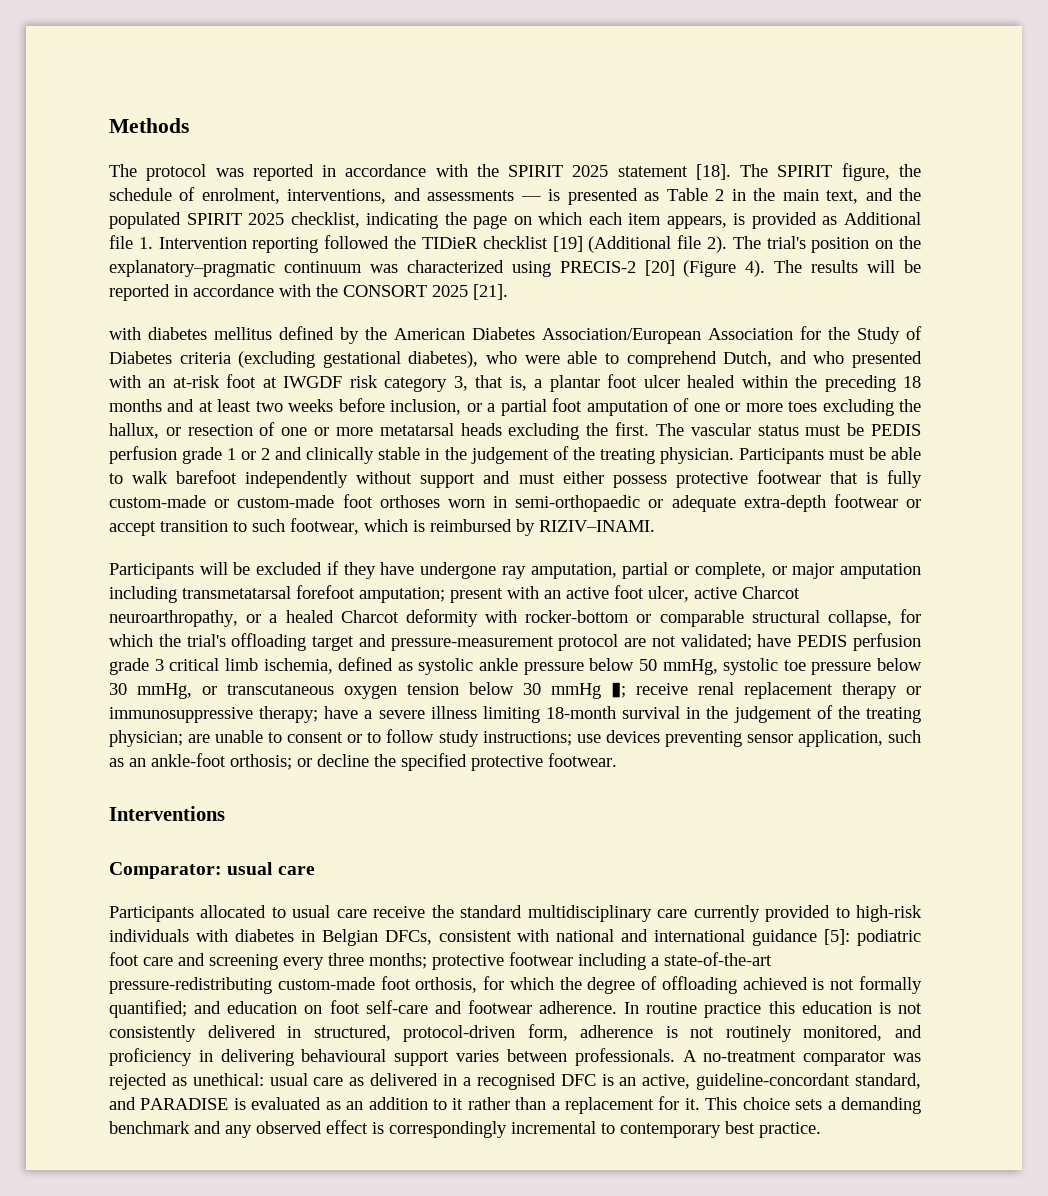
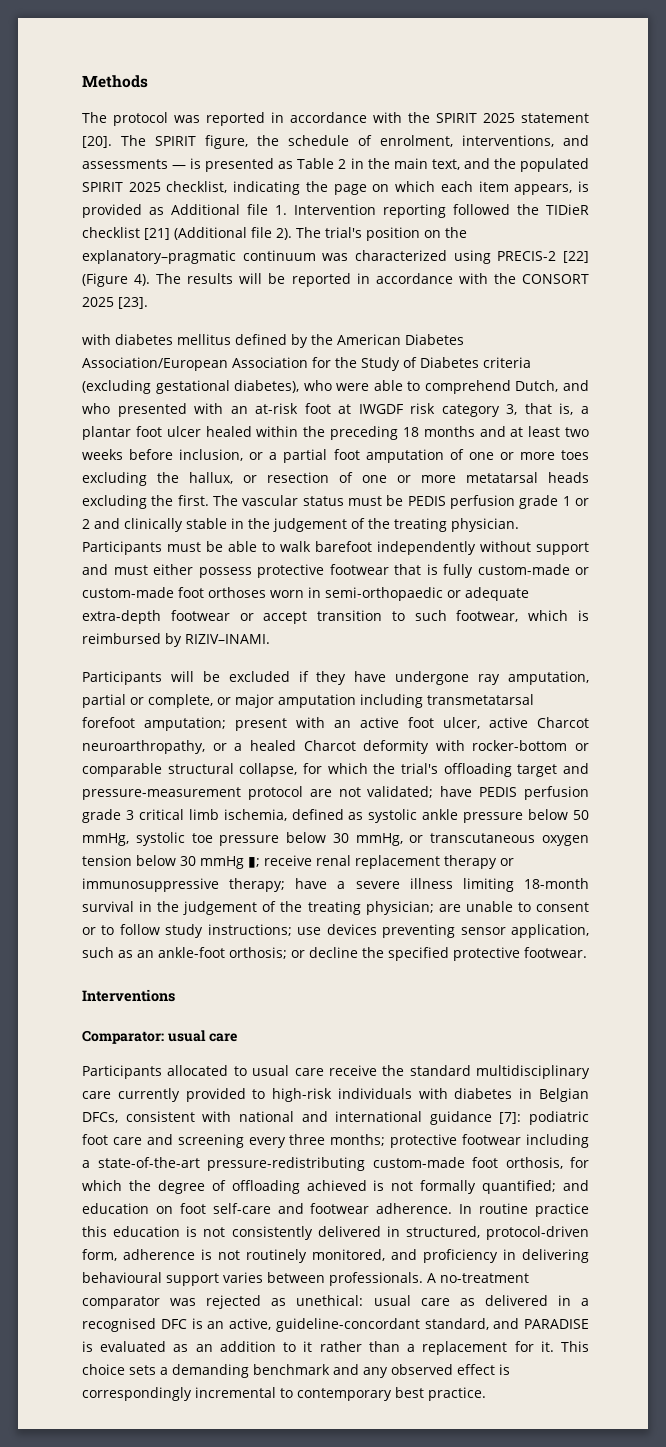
- The protocol was reported in accordance with the SPIRIT 2025 statement [18].
+ The protocol was reported in accordance with the SPIRIT 2025 statement [20].
- The SPIRIT figure, the schedule of enrolment, interventions, and assessments — is presented as Table 2 in the main text, and the populated SPIRIT 2025 checklist, indicating the page on which each item appears, is provided as Additional file 1. Intervention reporting followed the TIDieR checklist [19] (Additional file 2).
+ The SPIRIT figure, the schedule of enrolment, interventions, and assessments — is presented as Table 2 in the main text, and the populated SPIRIT 2025 checklist, indicating the page on which each item appears, is provided as Additional file 1. Intervention reporting followed the TIDieR checklist [21] (Additional file 2).
- The trial's position on the explanatory–pragmatic continuum was characterized using PRECIS-2 [20] (Figure 4).
+ The trial's position on the explanatory–pragmatic continuum was characterized using PRECIS-2 [22] (Figure 4).
- The results will be reported in accordance with the CONSORT 2025 [21].
+ The results will be reported in accordance with the CONSORT 2025 [23].
- Participants allocated to usual care receive the standard multidisciplinary care currently provided to high-risk individuals with diabetes in Belgian DFCs, consistent with national and international guidance [5]:
+ Participants allocated to usual care receive the standard multidisciplinary care currently provided to high-risk individuals with diabetes in Belgian DFCs, consistent with national and international guidance [7]:

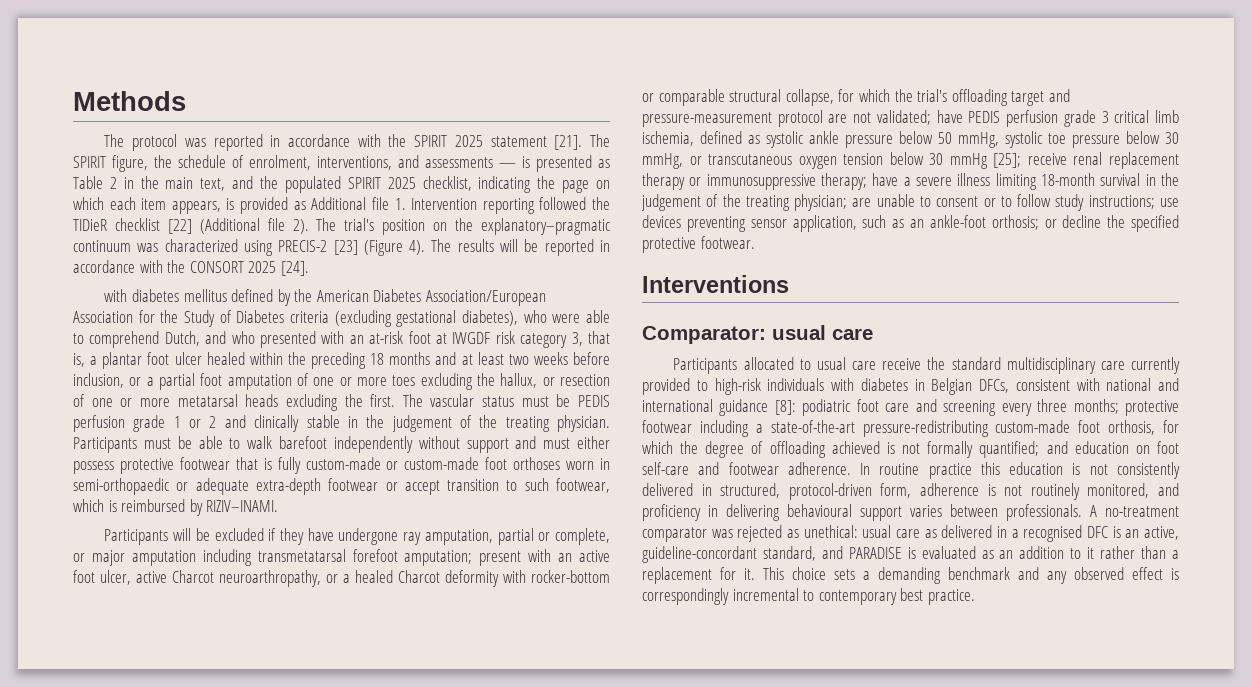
- The protocol was reported in accordance with the SPIRIT 2025 statement [20].
+ The protocol was reported in accordance with the SPIRIT 2025 statement [21].
- The SPIRIT figure, the schedule of enrolment, interventions, and assessments — is presented as Table 2 in the main text, and the populated SPIRIT 2025 checklist, indicating the page on which each item appears, is provided as Additional file 1. Intervention reporting followed the TIDieR checklist [21] (Additional file 2).
+ The SPIRIT figure, the schedule of enrolment, interventions, and assessments — is presented as Table 2 in the main text, and the populated SPIRIT 2025 checklist, indicating the page on which each item appears, is provided as Additional file 1. Intervention reporting followed the TIDieR checklist [22] (Additional file 2).
- The trial's position on the explanatory–pragmatic continuum was characterized using PRECIS-2 [22] (Figure 4).
+ The trial's position on the explanatory–pragmatic continuum was characterized using PRECIS-2 [23] (Figure 4).
- The results will be reported in accordance with the CONSORT 2025 [23].
+ The results will be reported in accordance with the CONSORT 2025 [24].
- have PEDIS perfusion grade 3 critical limb ischemia, defined as systolic ankle pressure below 50 mmHg, systolic toe pressure below 30 mmHg, or transcutaneous oxygen tension below 30 mmHg ▮;
+ have PEDIS perfusion grade 3 critical limb ischemia, defined as systolic ankle pressure below 50 mmHg, systolic toe pressure below 30 mmHg, or transcutaneous oxygen tension below 30 mmHg [25];
- Participants allocated to usual care receive the standard multidisciplinary care currently provided to high-risk individuals with diabetes in Belgian DFCs, consistent with national and international guidance [7]:
+ Participants allocated to usual care receive the standard multidisciplinary care currently provided to high-risk individuals with diabetes in Belgian DFCs, consistent with national and international guidance [8]:

